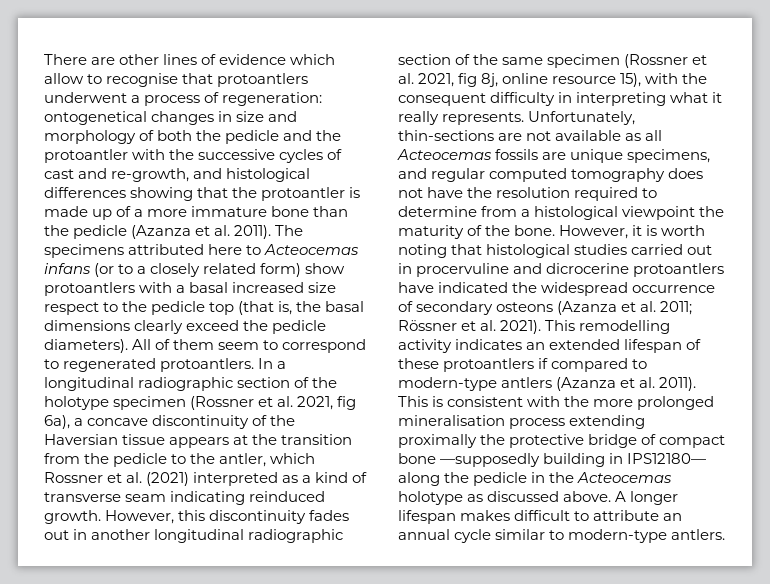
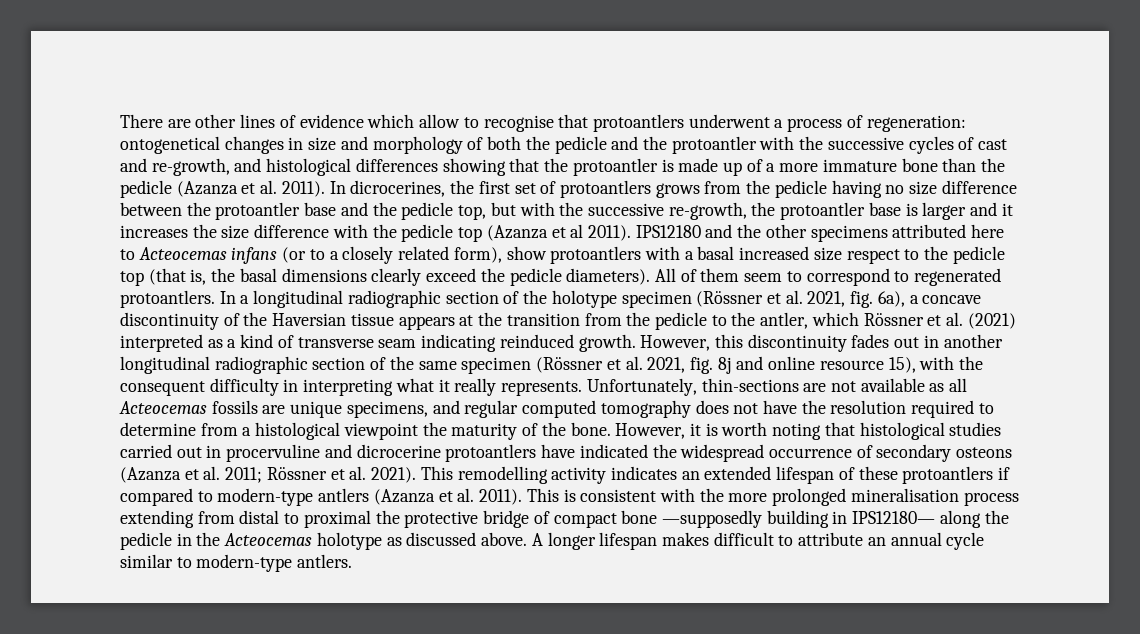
- The specimens attributed here to Acteocemas infans (or to a closely related form) show protoantlers with a basal increased size respect to the pedicle top (that is, the basal dimensions clearly exceed the pedicle diameters).
+ In dicrocerines, the first set of protoantlers grows from the pedicle having no size difference between the protoantler base and the pedicle top, but with the successive re-growth, the protoantler base is larger and it increases the size difference with the pedicle top (Azanza et al 2011). IPS12180 and the other specimens attributed here to Acteocemas infans (or to a closely related form), show protoantlers with a basal increased size respect to the pedicle top (that is, the basal dimensions clearly exceed the pedicle diameters).
- In a longitudinal radiographic section of the holotype specimen (Rossner et al. 2021, fig 6a), a concave discontinuity of the Haversian tissue appears at the transition from the pedicle to the antler, which Rossner et al. (2021) interpreted as a kind of transverse seam indicating reinduced growth.
+ In a longitudinal radiographic section of the holotype specimen (Rössner et al. 2021, fig. 6a), a concave discontinuity of the Haversian tissue appears at the transition from the pedicle to the antler, which Rössner et al. (2021) interpreted as a kind of transverse seam indicating reinduced growth.
- However, this discontinuity fades out in another longitudinal radiographic section of the same specimen (Rossner et al. 2021, fig 8j, online resource 15), with the consequent difficulty in interpreting what it really represents.
+ However, this discontinuity fades out in another longitudinal radiographic section of the same specimen (Rössner et al. 2021, fig. 8j and online resource 15), with the consequent difficulty in interpreting what it really represents.
- This is consistent with the more prolonged mineralisation process extending proximally the protective bridge of compact bone —supposedly building in IPS12180— along the pedicle in the Acteocemas holotype as discussed above.
+ This is consistent with the more prolonged mineralisation process extending from distal to proximal the protective bridge of compact bone —supposedly building in IPS12180— along the pedicle in the Acteocemas holotype as discussed above.

